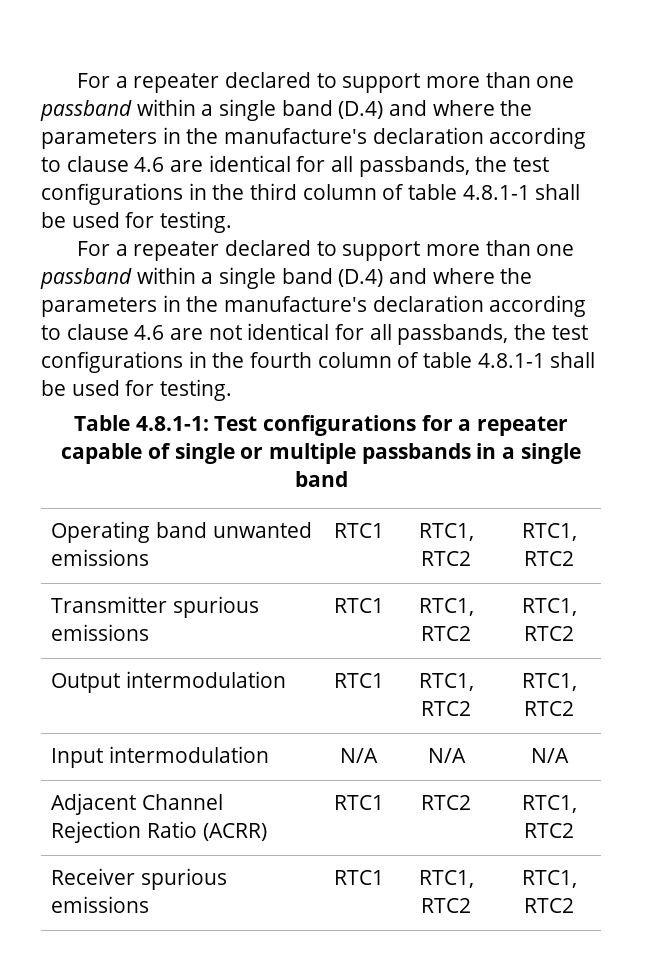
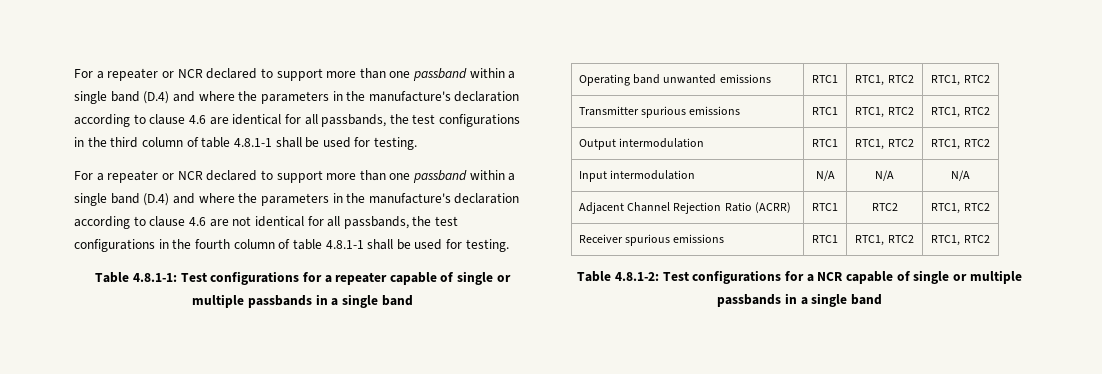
- For a repeater declared to support more than one passband within a single band (D.4) and where the parameters in the manufacture's declaration according to clause 4.6 are identical for all passbands, the test configurations in the third column of table 4.8.1-1 shall be used for testing.
+ For a repeater or NCR declared to support more than one passband within a single band (D.4) and where the parameters in the manufacture's declaration according to clause 4.6 are identical for all passbands, the test configurations in the third column of table 4.8.1-1 shall be used for testing.
- For a repeater declared to support more than one passband within a single band (D.4) and where the parameters in the manufacture's declaration according to clause 4.6 are not identical for all passbands, the test configurations in the fourth column of table 4.8.1-1 shall be used for testing.
+ For a repeater or NCR declared to support more than one passband within a single band (D.4) and where the parameters in the manufacture's declaration according to clause 4.6 are not identical for all passbands, the test configurations in the fourth column of table 4.8.1-1 shall be used for testing.
+ Table 4.8.1-2: Test configurations for a NCR capable of single or multiple passbands in a single band

